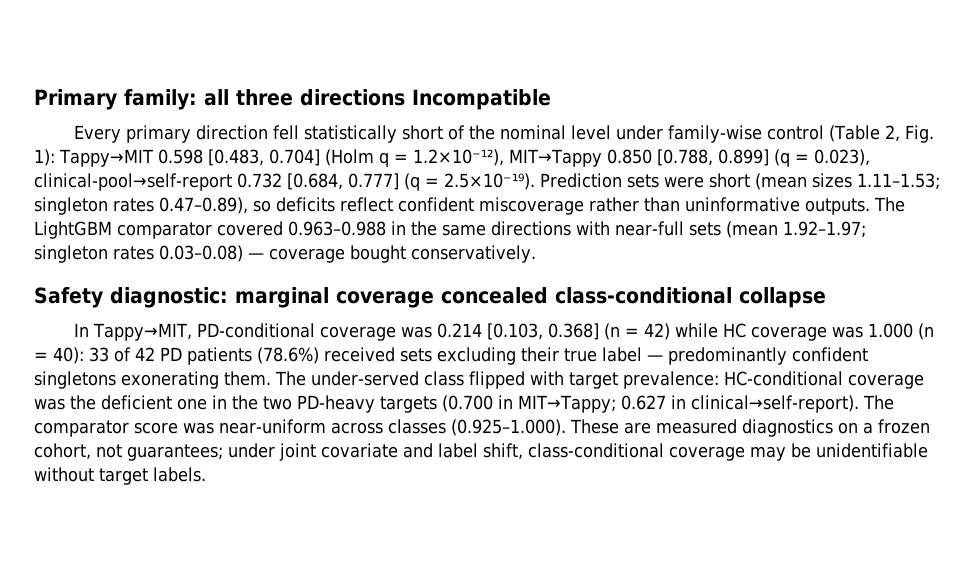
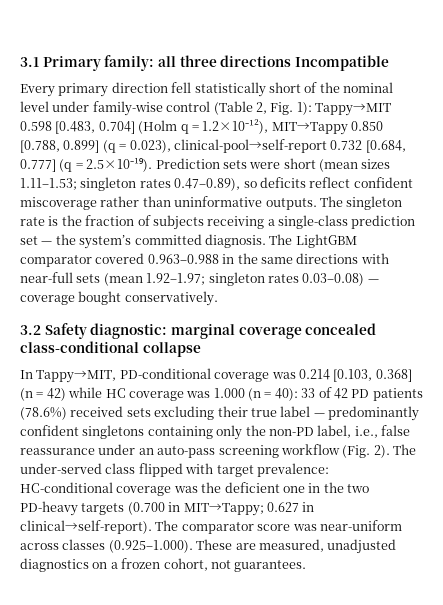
- Primary family: all three directions Incompatible
+ 3.1 Primary family: all three directions Incompatible
- The LightGBM comparator covered 0.963–0.988 in the same directions with near-full sets (mean 1.92–1.97; singleton rates 0.03–0.08) — coverage bought conservatively.
+ The singleton rate is the fraction of subjects receiving a single-class prediction set — the system’s committed diagnosis. The LightGBM comparator covered 0.963–0.988 in the same directions with near-full sets (mean 1.92–1.97; singleton rates 0.03–0.08) — coverage bought conservatively.
- Safety diagnostic: marginal coverage concealed class-conditional collapse
+ 3.2 Safety diagnostic: marginal coverage concealed class-conditional collapse
- In Tappy→MIT, PD-conditional coverage was 0.214 [0.103, 0.368] (n = 42) while HC coverage was 1.000 (n = 40): 33 of 42 PD patients (78.6%) received sets excluding their true label — predominantly confident singletons exonerating them.
+ In Tappy→MIT, PD-conditional coverage was 0.214 [0.103, 0.368] (n = 42) while HC coverage was 1.000 (n = 40): 33 of 42 PD patients (78.6%) received sets excluding their true label — predominantly confident singletons containing only the non-PD label, i.e., false reassurance under an auto-pass screening workflow (Fig. 2).
- The comparator score was near-uniform across classes (0.925–1.000). These are measured diagnostics on a frozen cohort, not guarantees; under joint covariate and label shift, class-conditional coverage may be unidentifiable without target labels.
+ The comparator score was near-uniform across classes (0.925–1.000). These are measured, unadjusted diagnostics on a frozen cohort, not guarantees.

